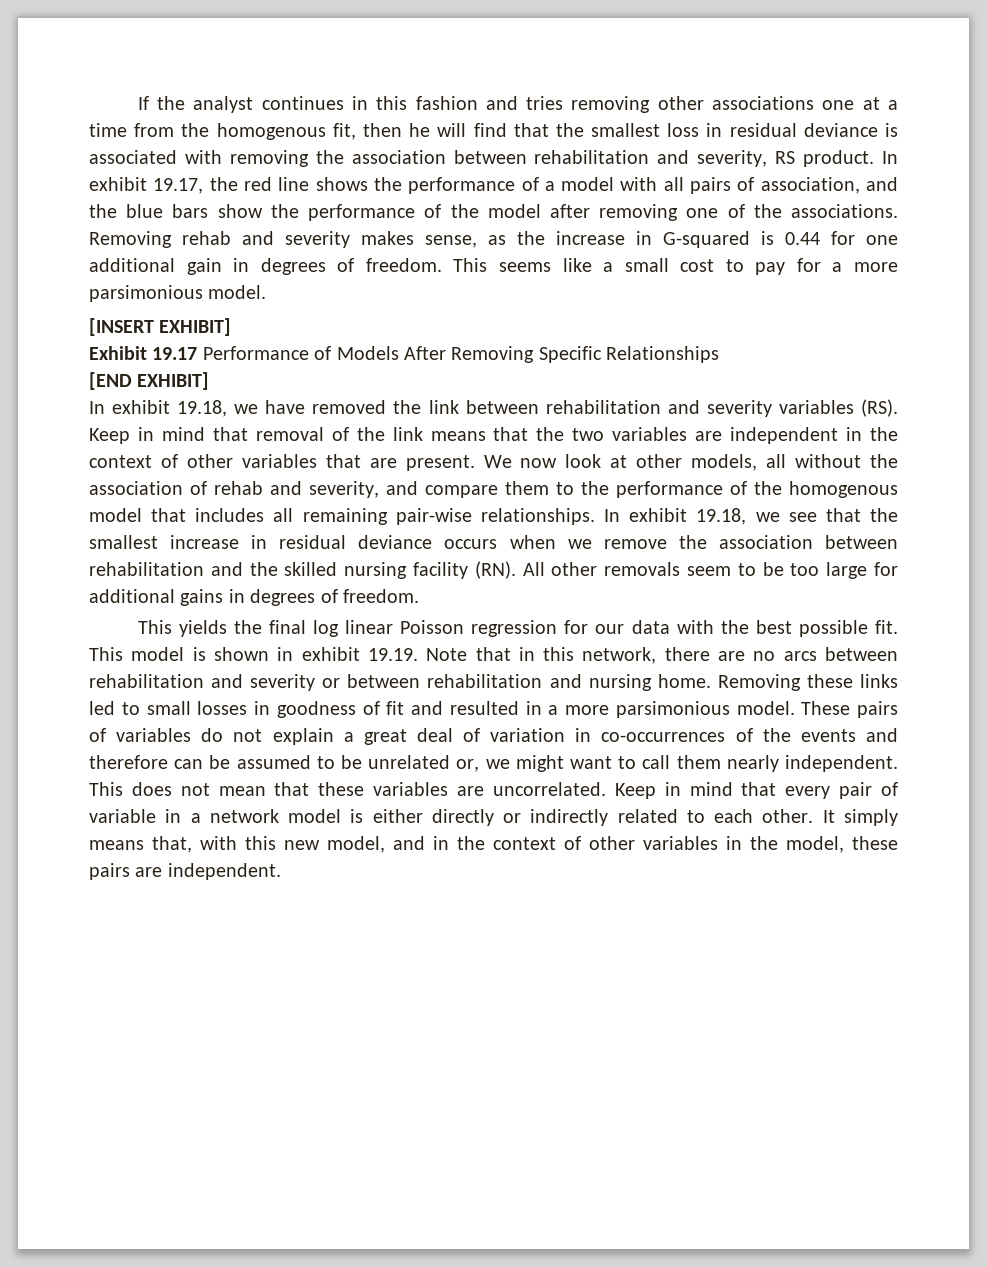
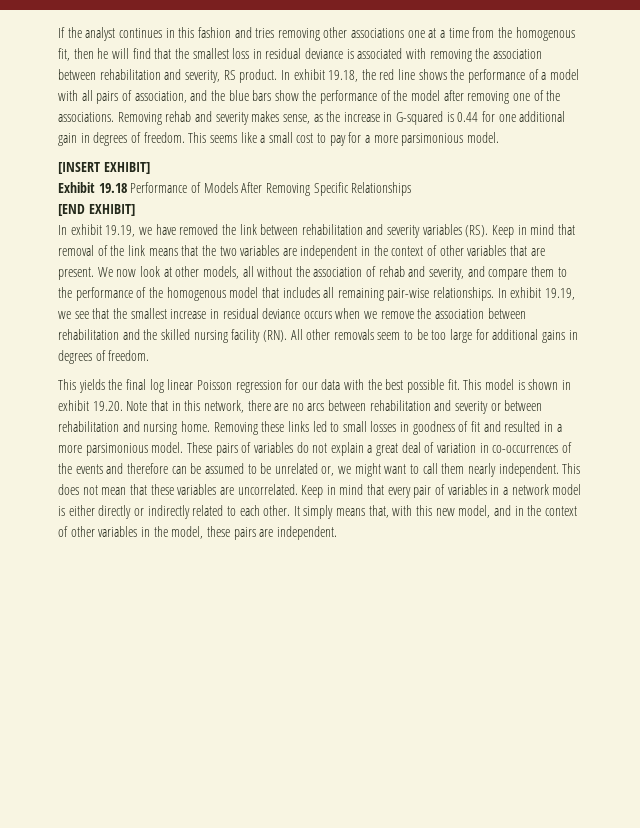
- In exhibit 19.17, the red line shows the performance of a model with all pairs of association, and the blue bars show the performance of the model after removing one of the associations.
+ In exhibit 19.18, the red line shows the performance of a model with all pairs of association, and the blue bars show the performance of the model after removing one of the associations.
- Exhibit 19.17 Performance of Models After Removing Specific Relationships
+ Exhibit 19.18 Performance of Models After Removing Specific Relationships
- In exhibit 19.18, we have removed the link between rehabilitation and severity variables (RS). Keep in mind that removal of the link means that the two variables are independent in the context of other variables that are present.
+ In exhibit 19.19, we have removed the link between rehabilitation and severity variables (RS). Keep in mind that removal of the link means that the two variables are independent in the context of other variables that are present.
- In exhibit 19.18, we see that the smallest increase in residual deviance occurs when we remove the association between rehabilitation and the skilled nursing facility (RN). All other removals seem to be too large for additional gains in degrees of freedom.
+ In exhibit 19.19, we see that the smallest increase in residual deviance occurs when we remove the association between rehabilitation and the skilled nursing facility (RN). All other removals seem to be too large for additional gains in degrees of freedom.
- This model is shown in exhibit 19.19. Note that in this network, there are no arcs between rehabilitation and severity or between rehabilitation and nursing home.
+ This model is shown in exhibit 19.20. Note that in this network, there are no arcs between rehabilitation and severity or between rehabilitation and nursing home.
- Keep in mind that every pair of variable in a network model is either directly or indirectly related to each other.
+ Keep in mind that every pair of variables in a network model is either directly or indirectly related to each other.

